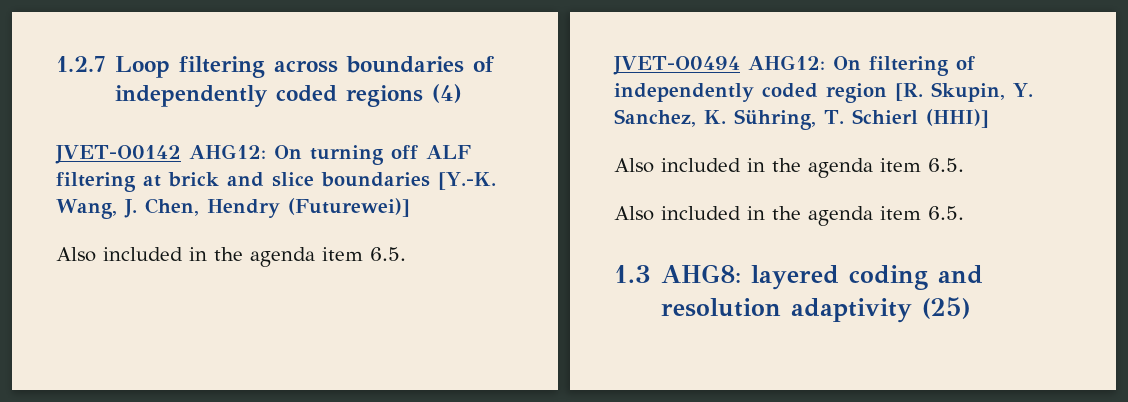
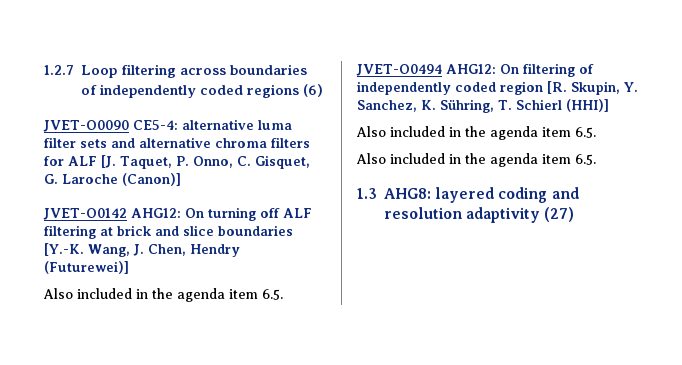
- 1.2.7 Loop filtering across boundaries of independently coded regions (4)
+ 1.2.7 Loop filtering across boundaries of independently coded regions (6)
+ JVET-O0090 CE5-4: alternative luma filter sets and alternative chroma filters for ALF [J. Taquet, P. Onno, C. Gisquet, G. Laroche (Canon)]
- 1.3 AHG8: layered coding and resolution adaptivity (25)
+ 1.3 AHG8: layered coding and resolution adaptivity (27)

